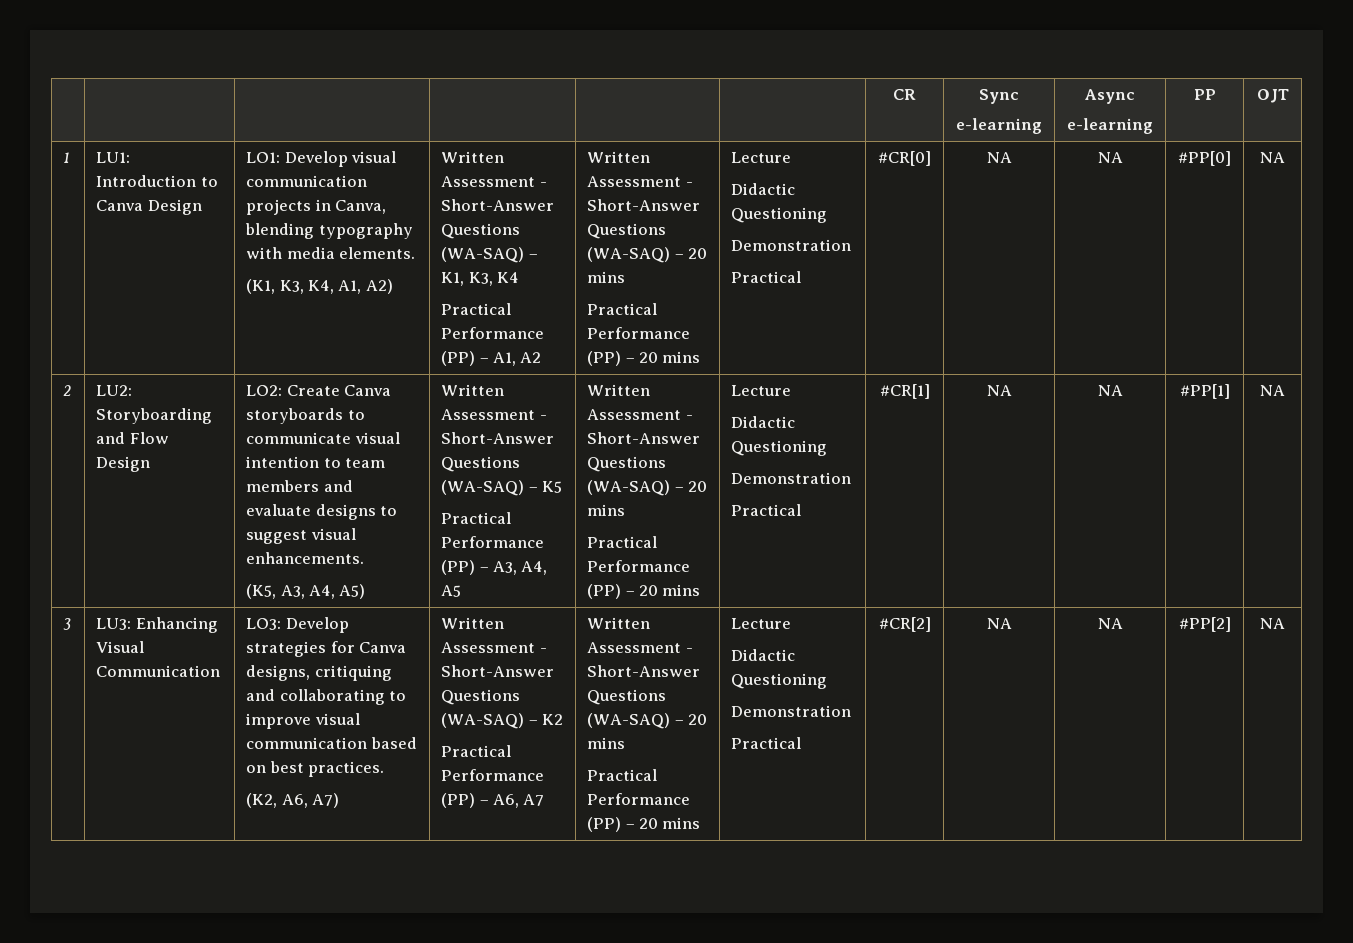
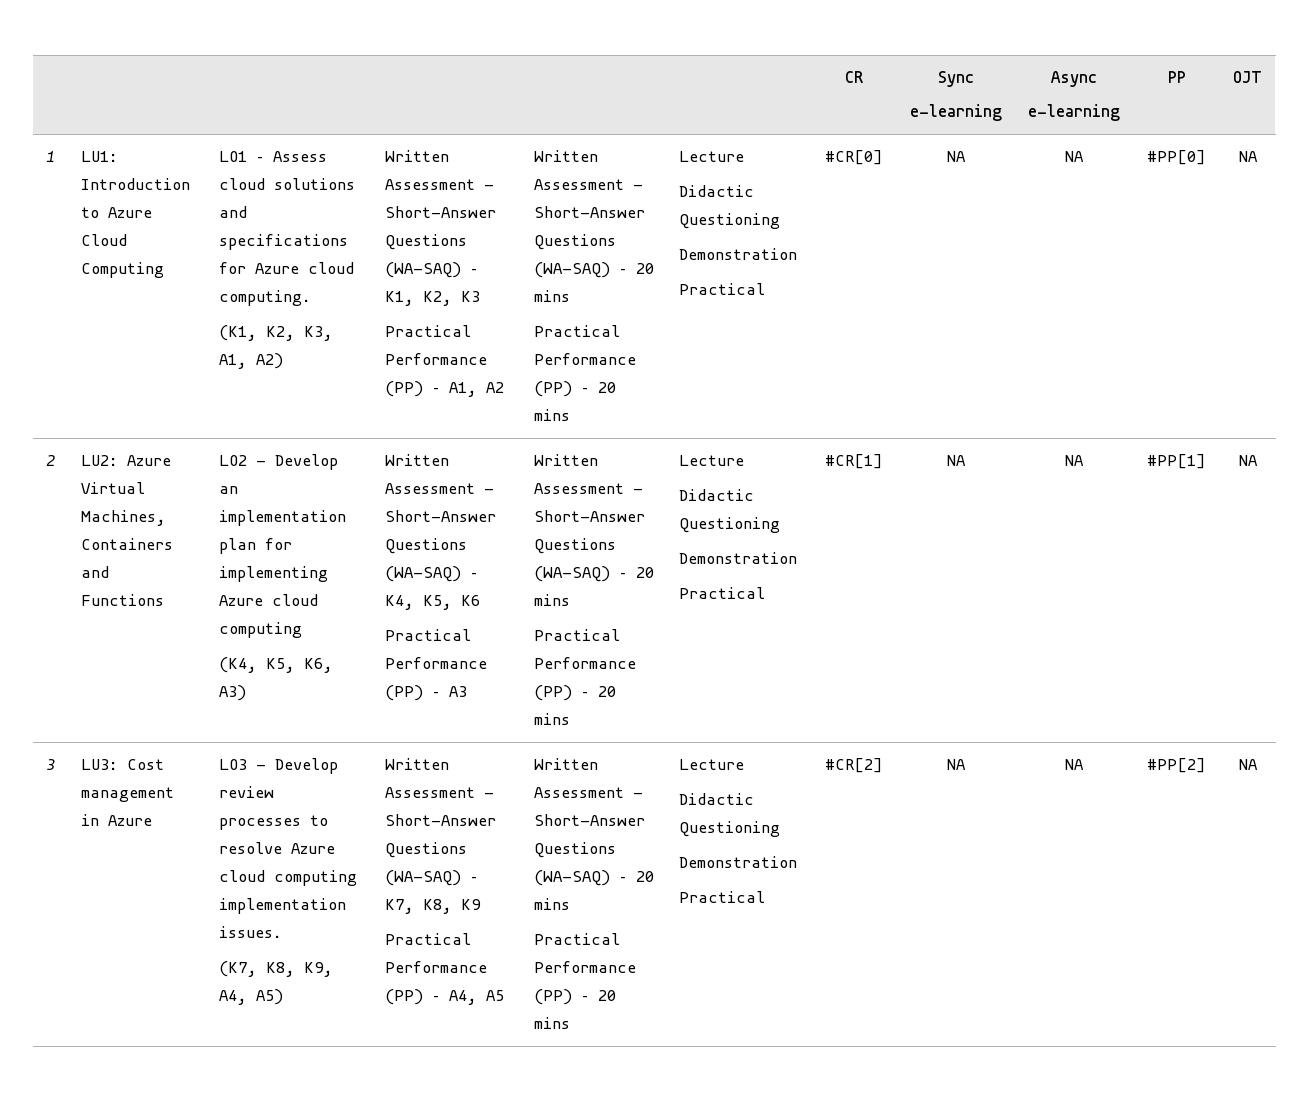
- LU1: Introduction to Canva Design | LO1: Develop visual communication projects in Canva, blending typography with media elements.
+ LU1: Introduction to Azure Cloud Computing | LO1 – Assess cloud solutions and specifications for Azure cloud computing.
- (K1, K3, K4, A1, A2)
+ (K1, K2, K3, A1, A2)
- Written Assessment - Short-Answer Questions (WA-SAQ) – K1, K3, K4
+ Written Assessment - Short-Answer Questions (WA-SAQ) – K1, K2, K3
- LU2: Storyboarding and Flow Design | LO2: Create Canva storyboards to communicate visual intention to team members and evaluate designs to suggest visual enhancements.
- (K5, A3, A4, A5) | Written Assessment - Short-Answer Questions (WA-SAQ) – K5
- Practical Performance (PP) – A3, A4, A5
+ LU2: Azure Virtual Machines, Containers and Functions | LO2 - Develop an implementation plan for implementing Azure cloud computing
+ (K4, K5, K6, A3) | Written Assessment - Short-Answer Questions (WA-SAQ) – K4, K5, K6
+ Practical Performance (PP) – A3
- LU3: Enhancing Visual Communication | LO3: Develop strategies for Canva designs, critiquing and collaborating to improve visual communication based on best practices.
- (K2, A6, A7) | Written Assessment - Short-Answer Questions (WA-SAQ) – K2
- Practical Performance (PP) – A6, A7
+ LU3: Cost management in Azure | LO3 - Develop review processes to resolve Azure cloud computing implementation issues.
+ (K7, K8, K9, A4, A5) | Written Assessment - Short-Answer Questions (WA-SAQ) – K7, K8, K9
+ Practical Performance (PP) – A4, A5

